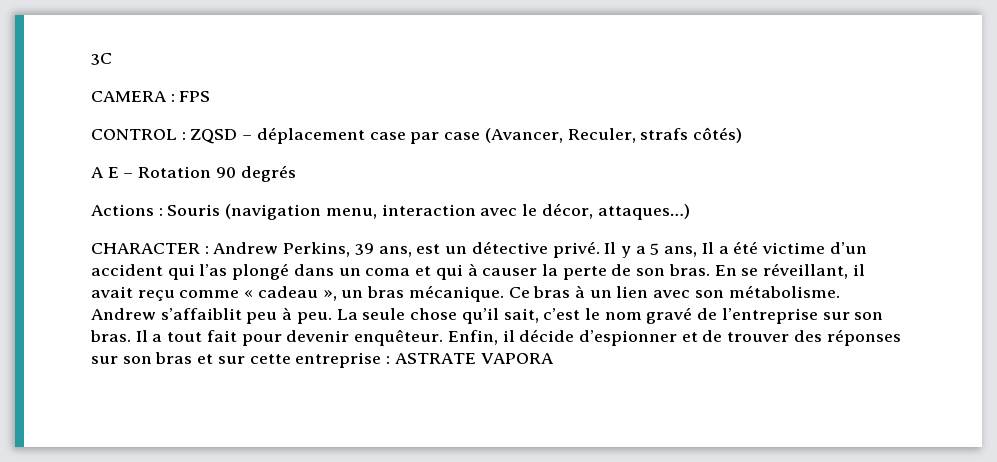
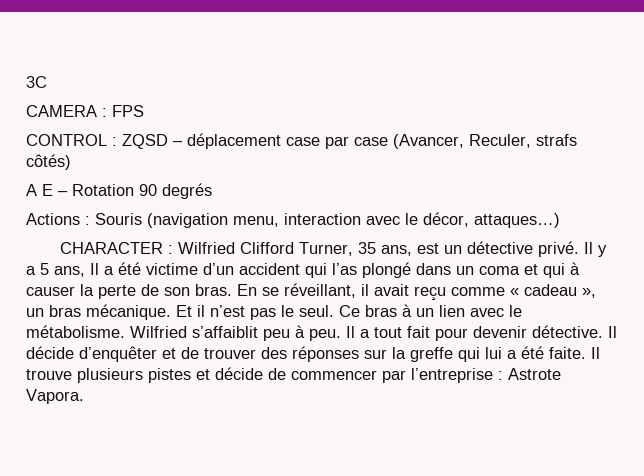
- CHARACTER : Andrew Perkins, 39 ans, est un détective privé.
+ CHARACTER : Wilfried Clifford Turner, 35 ans, est un détective privé.
+ Et il n’est pas le seul.
- Ce bras à un lien avec son métabolisme. Andrew s’affaiblit peu à peu.
+ Ce bras à un lien avec le métabolisme. Wilfried s’affaiblit peu à peu.
- La seule chose qu’il sait, c’est le nom gravé de l’entreprise sur son bras.
- Il a tout fait pour devenir enquêteur. Enfin, il décide d’espionner et de trouver des réponses sur son bras et sur cette entreprise : ASTRATE VAPORA
+ Il a tout fait pour devenir détective. Il décide d’enquêter et de trouver des réponses sur la greffe qui lui a été faite. Il trouve plusieurs pistes et décide de commencer par l’entreprise : Astrote Vapora.

